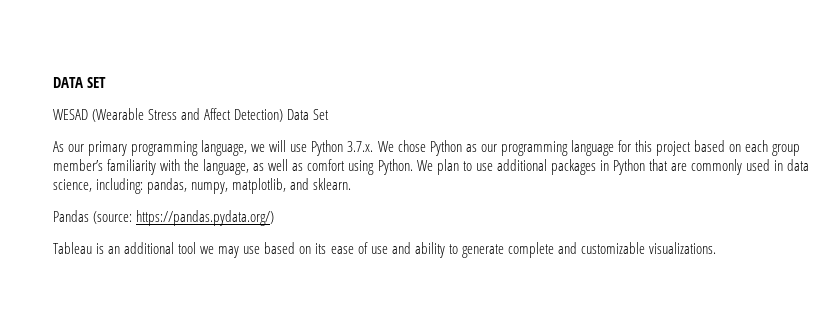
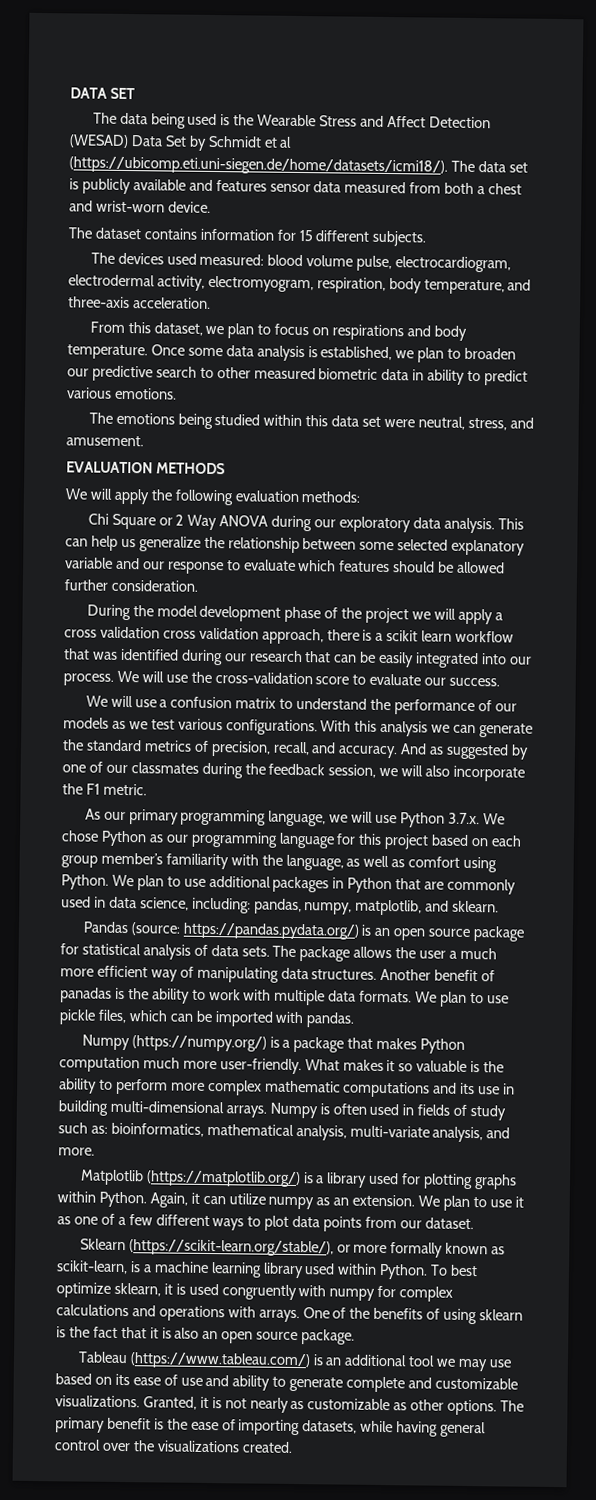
- WESAD (Wearable Stress and Affect Detection) Data Set
+ The data being used is the Wearable Stress and Affect Detection (WESAD) Data Set by Schmidt et al (https://ubicomp.eti.uni-siegen.de/home/datasets/icmi18/). The data set is publicly available and features sensor data measured from both a chest and wrist-worn device.
+ The dataset contains information for 15 different subjects.
+ The devices used measured: blood volume pulse, electrocardiogram, electrodermal activity, electromyogram, respiration, body temperature, and three-axis acceleration.
+ From this dataset, we plan to focus on respirations and body temperature. Once some data analysis is established, we plan to broaden our predictive search to other measured biometric data in ability to predict various emotions.
+ The emotions being studied within this data set were neutral, stress, and amusement.
+ EVALUATION METHODS
+ We will apply the following evaluation methods:
+ Chi Square or 2 Way ANOVA during our exploratory data analysis. This can help us generalize the relationship between some selected explanatory variable and our response to evaluate which features should be allowed further consideration.
+ During the model development phase of the project we will apply a cross validation cross validation approach, there is a scikit learn workflow that was identified during our research that can be easily integrated into our process. We will use the cross-validation score to evaluate our success.
+ We will use a confusion matrix to understand the performance of our models as we test various configurations. With this analysis we can generate the standard metrics of precision, recall, and accuracy. And as suggested by one of our classmates during the feedback session, we will also incorporate the F1 metric.
- Pandas (source: https://pandas.pydata.org/)
+ Pandas (source: https://pandas.pydata.org/) is an open source package for statistical analysis of data sets. The package allows the user a much more efficient way of manipulating data structures. Another benefit of panadas is the ability to work with multiple data formats. We plan to use pickle files, which can be imported with pandas.
+ Numpy (https://numpy.org/) is a package that makes Python computation much more user-friendly. What makes it so valuable is the ability to perform more complex mathematic computations and its use in building multi-dimensional arrays. Numpy is often used in fields of study such as: bioinformatics, mathematical analysis, multi-variate analysis, and more.
+ Matplotlib (https://matplotlib.org/) is a library used for plotting graphs within Python. Again, it can utilize numpy as an extension. We plan to use it as one of a few different ways to plot data points from our dataset.
+ Sklearn (https://scikit-learn.org/stable/), or more formally known as scikit-learn, is a machine learning library used within Python. To best optimize sklearn, it is used congruently with numpy for complex calculations and operations with arrays. One of the benefits of using sklearn is the fact that it is also an open source package.
- Tableau is an additional tool we may use based on its ease of use and ability to generate complete and customizable visualizations.
+ Tableau (https://www.tableau.com/) is an additional tool we may use based on its ease of use and ability to generate complete and customizable visualizations.
+ Granted, it is not nearly as customizable as other options. The primary benefit is the ease of importing datasets, while having general control over the visualizations created.

